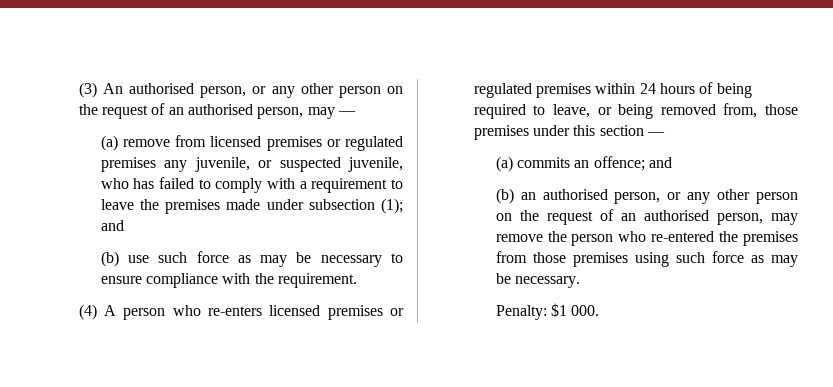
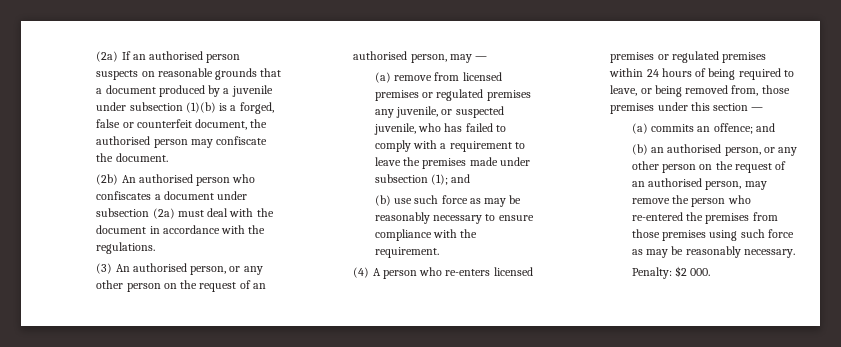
+ (2a) If an authorised person suspects on reasonable grounds that a document produced by a juvenile under subsection (1)(b) is a forged, false or counterfeit document, the authorised person may confiscate the document.
+ (2b) An authorised person who confiscates a document under subsection (2a) must deal with the document in accordance with the regulations.
- (b) use such force as may be necessary to ensure compliance with the requirement.
+ (b) use such force as may be reasonably necessary to ensure compliance with the requirement.
- (b) an authorised person, or any other person on the request of an authorised person, may remove the person who re-entered the premises from those premises using such force as may be necessary.
+ (b) an authorised person, or any other person on the request of an authorised person, may remove the person who re-entered the premises from those premises using such force as may be reasonably necessary.
- Penalty: $1 000.
+ Penalty: $2 000.

